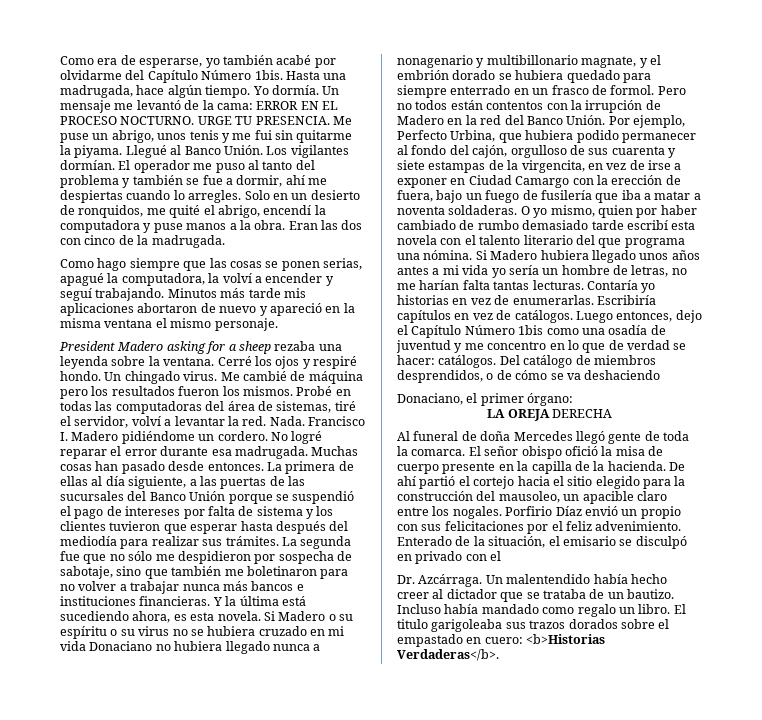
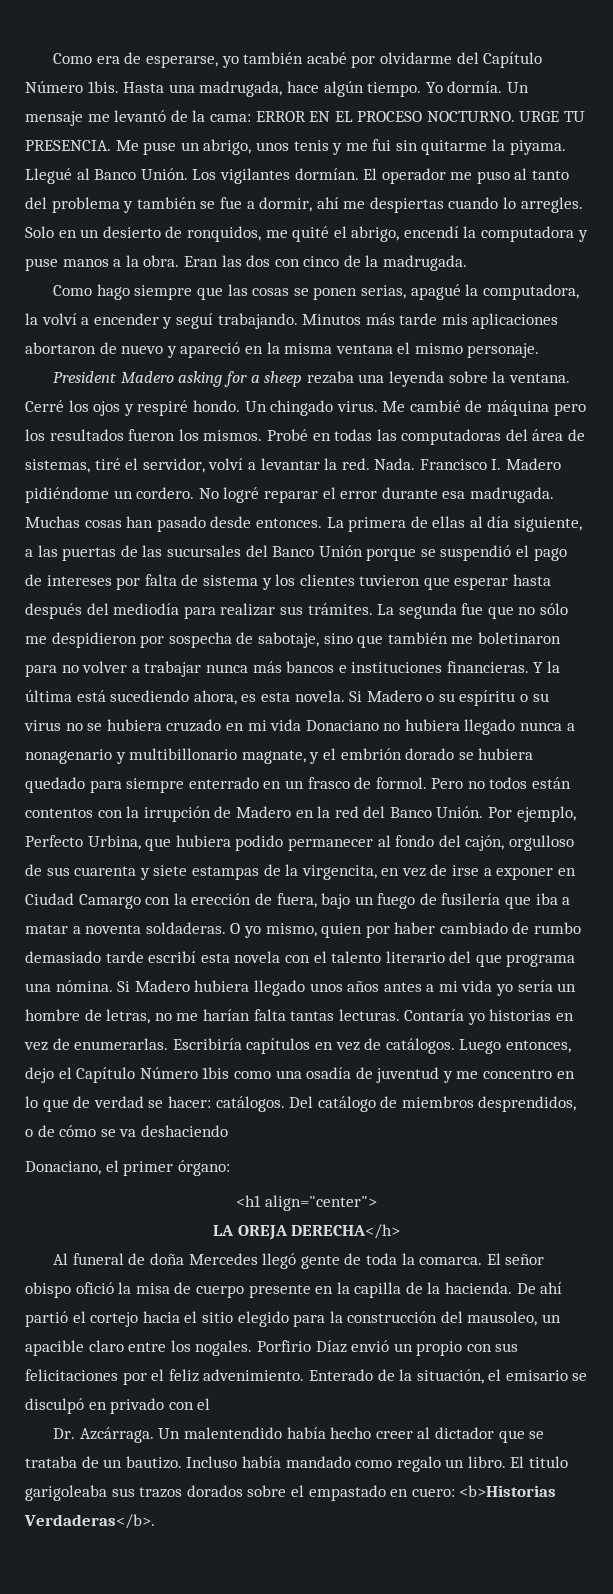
+ <h1 align="center">
- LA OREJA DERECHA
+ LA OREJA DERECHA</h>

